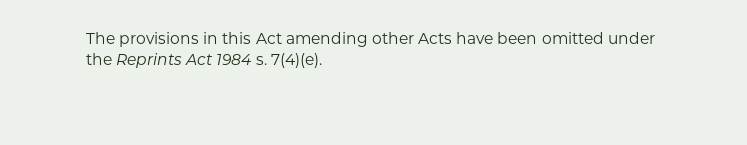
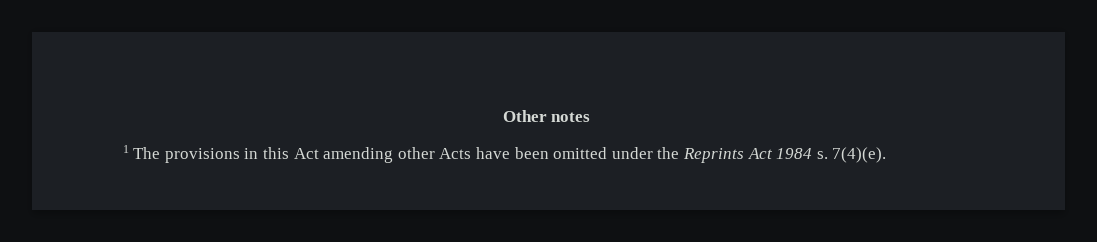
- The provisions in this Act amending other Acts have been omitted under the Reprints Act 1984 s.
+ Other notes
+ 1 The provisions in this Act amending other Acts have been omitted under the Reprints Act 1984 s.

